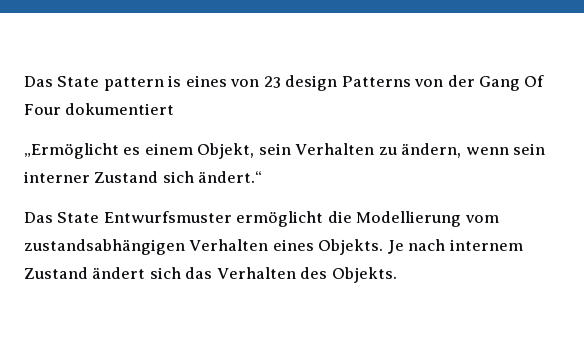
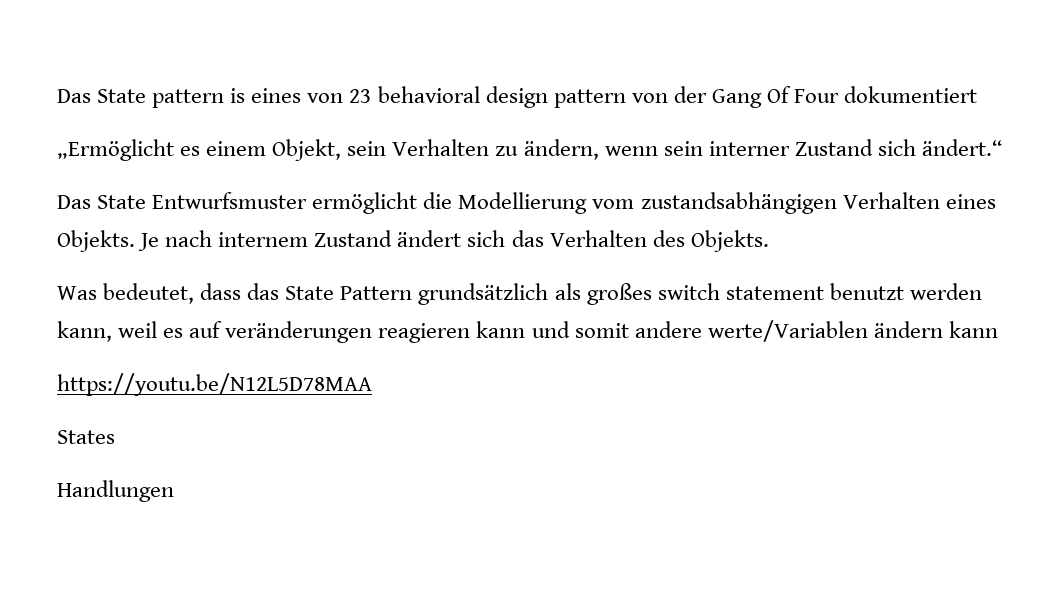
- Das State pattern is eines von 23 design Patterns von der Gang Of Four dokumentiert
+ Das State pattern is eines von 23 behavioral design pattern von der Gang Of Four dokumentiert
+ Was bedeutet, dass das State Pattern grundsätzlich als großes switch statement benutzt werden kann, weil es auf veränderungen reagieren kann und somit andere werte/Variablen ändern kann
+ https://youtu.be/N12L5D78MAA
+ States
+ Handlungen

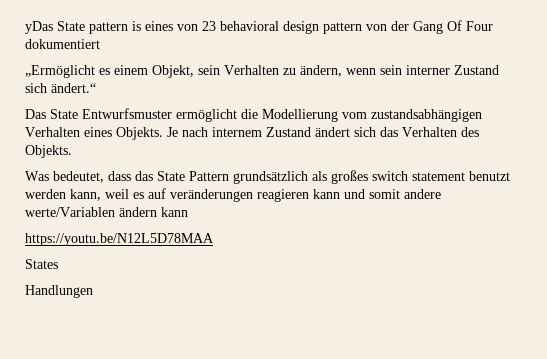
- Das State pattern is eines von 23 behavioral design pattern von der Gang Of Four dokumentiert
+ yDas State pattern is eines von 23 behavioral design pattern von der Gang Of Four dokumentiert

